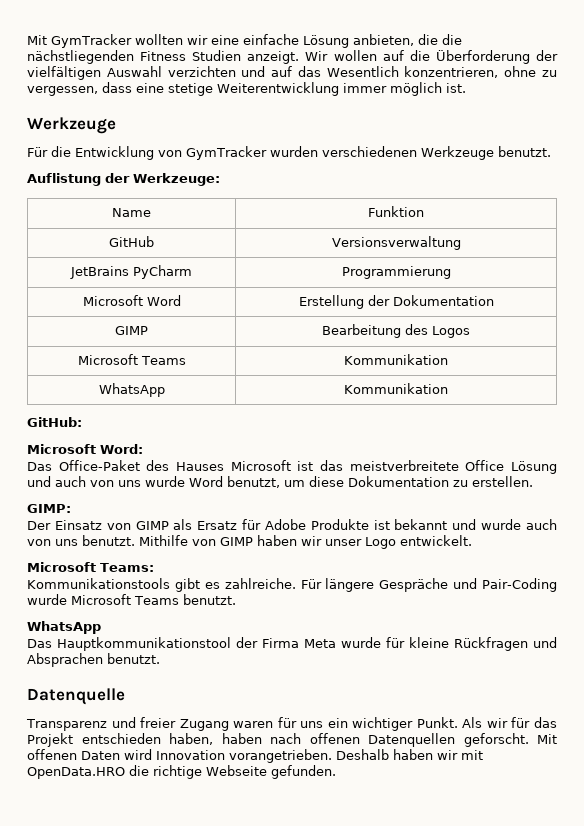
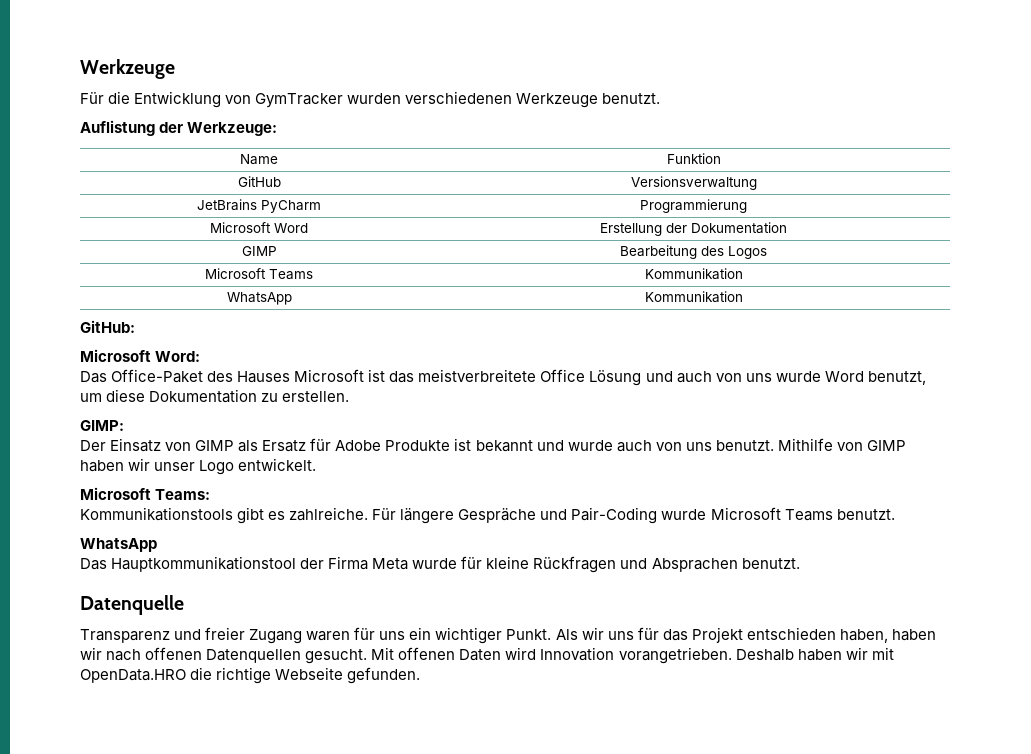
- Mit GymTracker wollten wir eine einfache Lösung anbieten, die die nächstliegenden Fitness Studien anzeigt. Wir wollen auf die Überforderung der vielfältigen Auswahl verzichten und auf das Wesentlich konzentrieren, ohne zu vergessen, dass eine stetige Weiterentwicklung immer möglich ist.
- Als wir für das Projekt entschieden haben, haben nach offenen Datenquellen geforscht.
+ Als wir uns für das Projekt entschieden haben, haben wir nach offenen Datenquellen gesucht.

